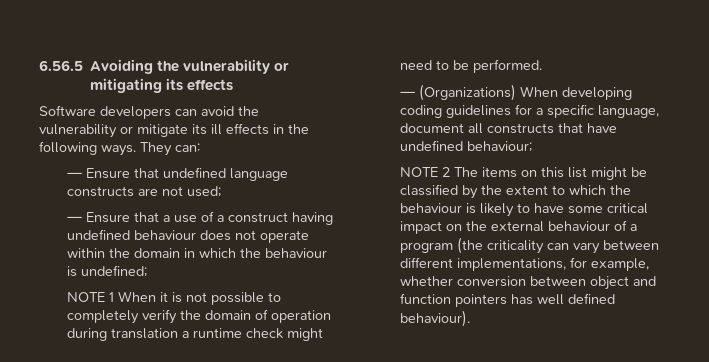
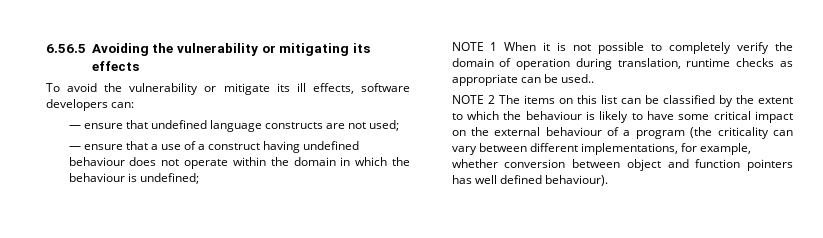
- Software developers can avoid the vulnerability or mitigate its ill effects in the following ways. They can:
+ To avoid the vulnerability or mitigate its ill effects, software developers can:
- — Ensure that undefined language constructs are not used;
+ — ensure that undefined language constructs are not used;
- — Ensure that a use of a construct having undefined behaviour does not operate within the domain in which the behaviour is undefined;
+ — ensure that a use of a construct having undefined behaviour does not operate within the domain in which the behaviour is undefined;
- NOTE 1 When it is not possible to completely verify the domain of operation during translation a runtime check might need to be performed.
- — (Organizations) When developing coding guidelines for a specific language, document all constructs that have undefined behaviour;
+ NOTE 1 When it is not possible to completely verify the domain of operation during translation, runtime checks as appropriate can be used..
- NOTE 2 The items on this list might be classified by the extent to which the behaviour is likely to have some critical impact on the external behaviour of a program (the criticality can vary between different implementations, for example, whether conversion between object and function pointers has well defined behaviour).
+ NOTE 2 The items on this list can be classified by the extent to which the behaviour is likely to have some critical impact on the external behaviour of a program (the criticality can vary between different implementations, for example, whether conversion between object and function pointers has well defined behaviour).

